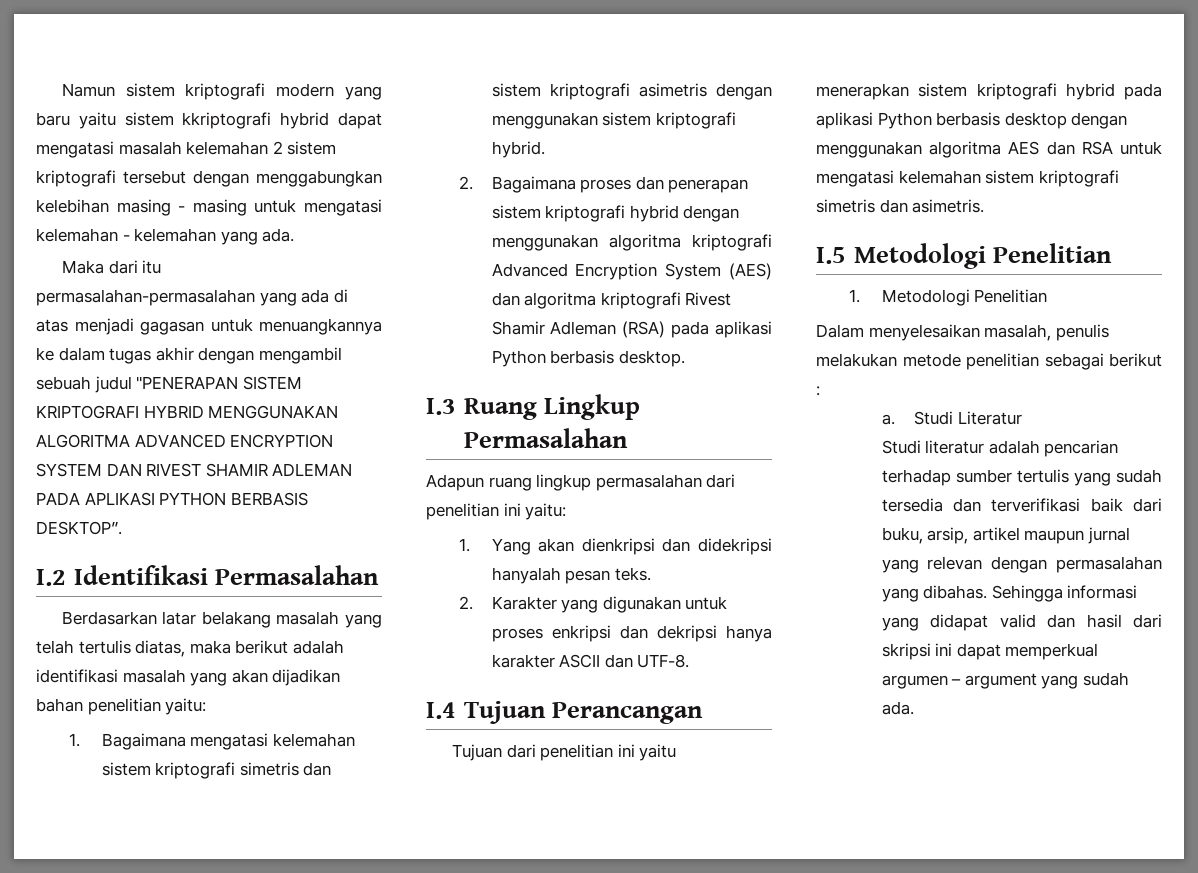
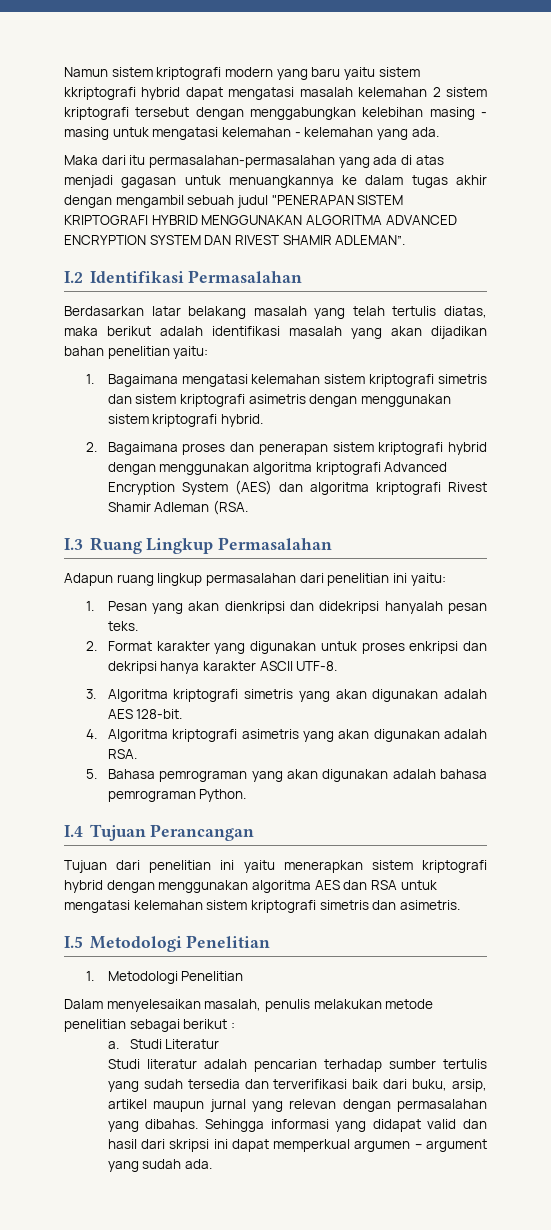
- Maka dari itu permasalahan-permasalahan yang ada di atas menjadi gagasan untuk menuangkannya ke dalam tugas akhir dengan mengambil sebuah judul "PENERAPAN SISTEM KRIPTOGRAFI HYBRID MENGGUNAKAN ALGORITMA ADVANCED ENCRYPTION SYSTEM DAN RIVEST SHAMIR ADLEMAN PADA APLIKASI PYTHON BERBASIS DESKTOP”.
+ Maka dari itu permasalahan-permasalahan yang ada di atas menjadi gagasan untuk menuangkannya ke dalam tugas akhir dengan mengambil sebuah judul "PENERAPAN SISTEM KRIPTOGRAFI HYBRID MENGGUNAKAN ALGORITMA ADVANCED ENCRYPTION SYSTEM DAN RIVEST SHAMIR ADLEMAN”.
- 2. Bagaimana proses dan penerapan sistem kriptografi hybrid dengan menggunakan algoritma kriptografi Advanced Encryption System (AES) dan algoritma kriptografi Rivest Shamir Adleman (RSA) pada aplikasi Python berbasis desktop.
+ 2. Bagaimana proses dan penerapan sistem kriptografi hybrid dengan menggunakan algoritma kriptografi Advanced Encryption System (AES) dan algoritma kriptografi Rivest Shamir Adleman (RSA.
- 1. Yang akan dienkripsi dan didekripsi hanyalah pesan teks.
+ 1. Pesan yang akan dienkripsi dan didekripsi hanyalah pesan teks.
- 2. Karakter yang digunakan untuk proses enkripsi dan dekripsi hanya karakter ASCII dan UTF-8.
+ 2. Format karakter yang digunakan untuk proses enkripsi dan dekripsi hanya karakter ASCII UTF-8.
+ 3. Algoritma kriptografi simetris yang akan digunakan adalah AES 128-bit.
+ 4. Algoritma kriptografi asimetris yang akan digunakan adalah RSA.
+ 5. Bahasa pemrograman yang akan digunakan adalah bahasa pemrograman Python.
- Tujuan dari penelitian ini yaitu menerapkan sistem kriptografi hybrid pada aplikasi Python berbasis desktop dengan menggunakan algoritma AES dan RSA untuk mengatasi kelemahan sistem kriptografi simetris dan asimetris.
+ Tujuan dari penelitian ini yaitu menerapkan sistem kriptografi hybrid dengan menggunakan algoritma AES dan RSA untuk mengatasi kelemahan sistem kriptografi simetris dan asimetris.

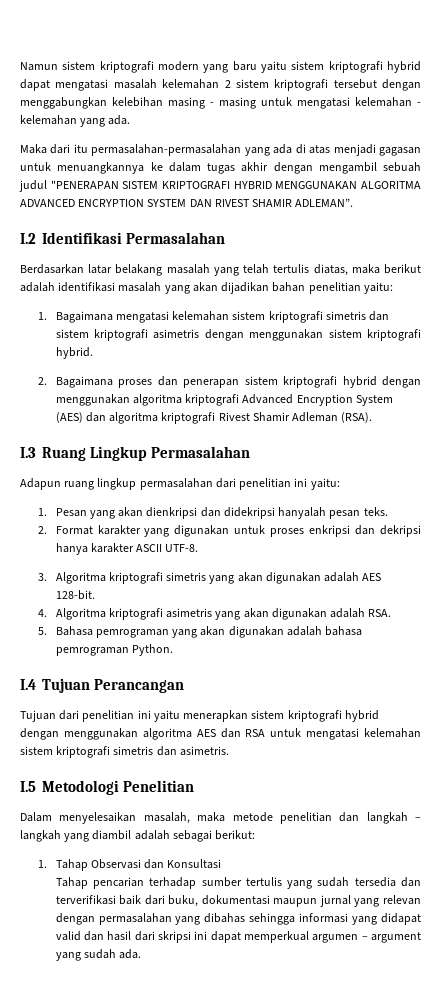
- Namun sistem kriptografi modern yang baru yaitu sistem kkriptografi hybrid dapat mengatasi masalah kelemahan 2 sistem kriptografi tersebut dengan menggabungkan kelebihan masing - masing untuk mengatasi kelemahan - kelemahan yang ada.
+ Namun sistem kriptografi modern yang baru yaitu sistem kriptografi hybrid dapat mengatasi masalah kelemahan 2 sistem kriptografi tersebut dengan menggabungkan kelebihan masing - masing untuk mengatasi kelemahan - kelemahan yang ada.
- 2. Bagaimana proses dan penerapan sistem kriptografi hybrid dengan menggunakan algoritma kriptografi Advanced Encryption System (AES) dan algoritma kriptografi Rivest Shamir Adleman (RSA.
+ 2. Bagaimana proses dan penerapan sistem kriptografi hybrid dengan menggunakan algoritma kriptografi Advanced Encryption System (AES) dan algoritma kriptografi Rivest Shamir Adleman (RSA).
- 1. Metodologi Penelitian
- Dalam menyelesaikan masalah, penulis melakukan metode penelitian sebagai berikut :
- a. Studi Literatur
- Studi literatur adalah pencarian terhadap sumber tertulis yang sudah tersedia dan terverifikasi baik dari buku, arsip, artikel maupun jurnal yang relevan dengan permasalahan yang dibahas. Sehingga informasi yang didapat valid dan hasil dari skripsi ini dapat memperkual argumen – argument yang sudah ada.
+ Dalam menyelesaikan masalah, maka metode penelitian dan langkah – langkah yang diambil adalah sebagai berikut:
+ 1. Tahap Observasi dan Konsultasi
+ Tahap pencarian terhadap sumber tertulis yang sudah tersedia dan terverifikasi baik dari buku, dokumentasi maupun jurnal yang relevan dengan permasalahan yang dibahas sehingga informasi yang didapat valid dan hasil dari skripsi ini dapat memperkual argumen – argument yang sudah ada.

